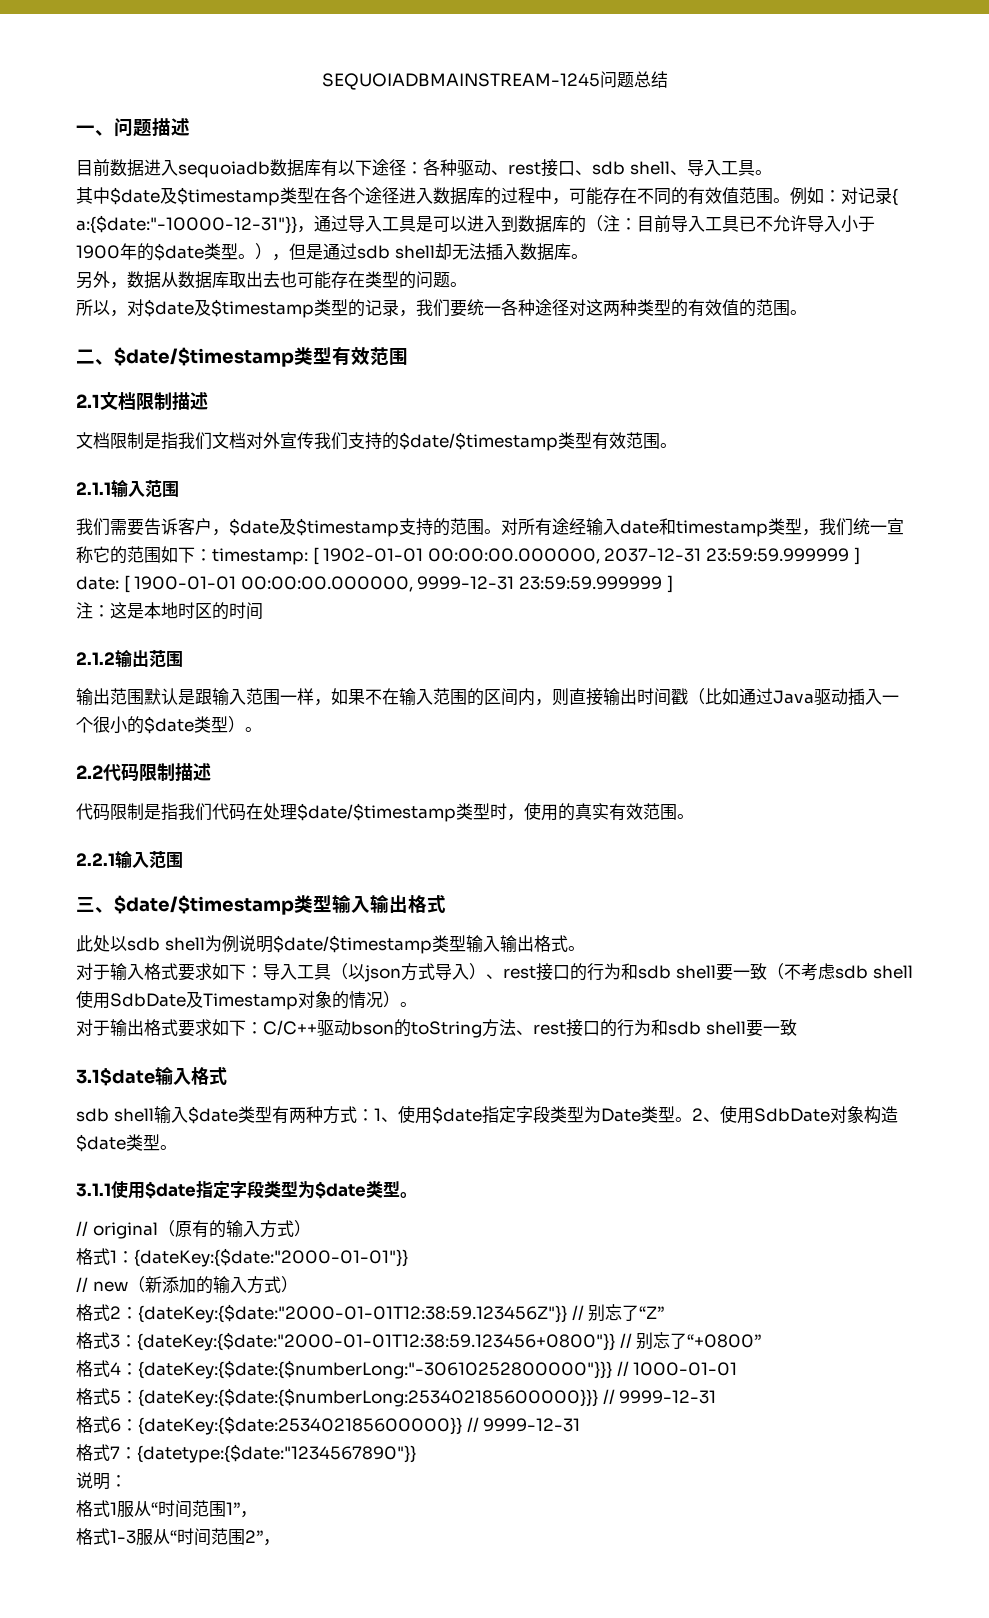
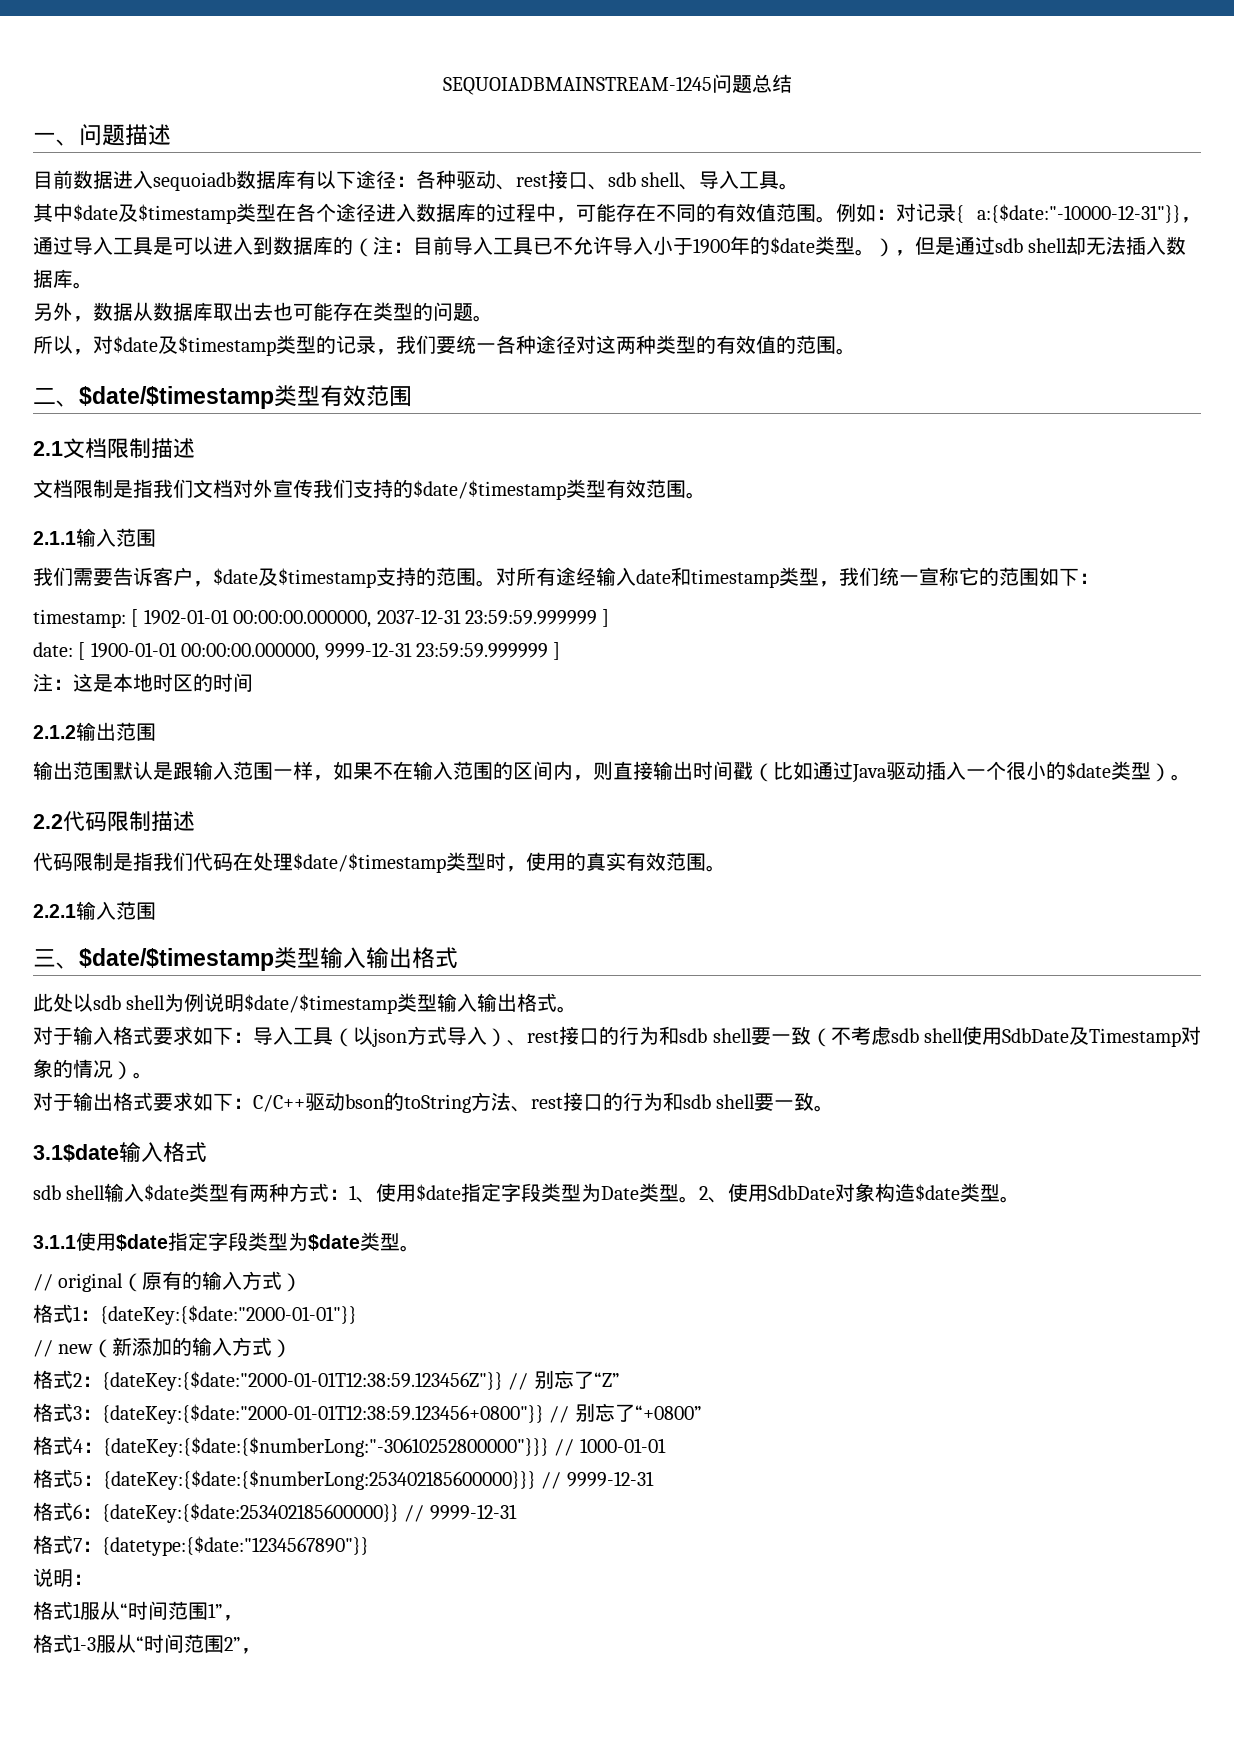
- 对所有途经输入date和timestamp类型，我们统一宣称它的范围如下：timestamp: [ 1902-01-01 00:00:00.000000, 2037-12-31 23:59:59.999999 ]
+ 对所有途经输入date和timestamp类型，我们统一宣称它的范围如下：
+ timestamp: [ 1902-01-01 00:00:00.000000, 2037-12-31 23:59:59.999999 ]
- 对于输出格式要求如下：C/C++驱动bson的toString方法、rest接口的行为和sdb shell要一致
+ 对于输出格式要求如下：C/C++驱动bson的toString方法、rest接口的行为和sdb shell要一致。

